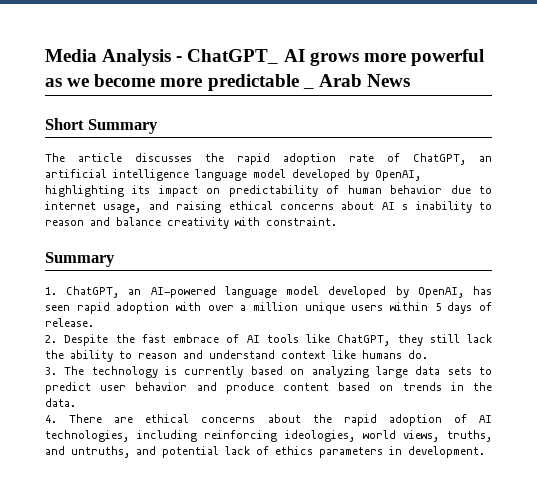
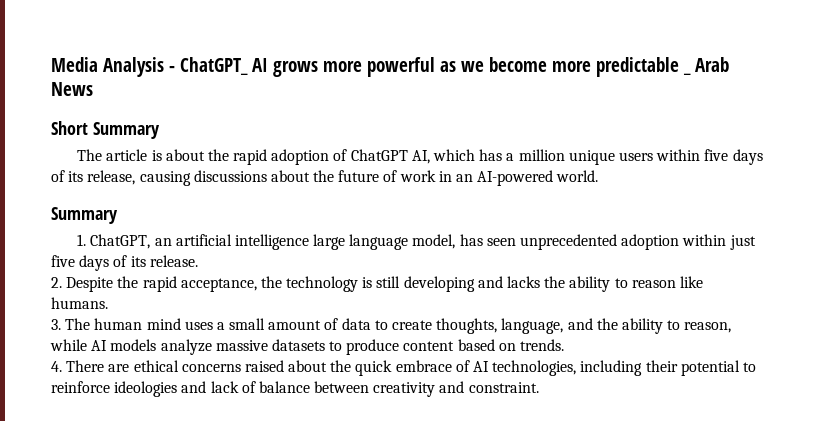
- The article discusses the rapid adoption rate of ChatGPT, an artificial intelligence language model developed by OpenAI, highlighting its impact on predictability of human behavior due to internet usage, and raising ethical concerns about AI s inability to reason and balance creativity with constraint.
+ The article is about the rapid adoption of ChatGPT AI, which has a million unique users within five days of its release, causing discussions about the future of work in an AI-powered world.
  Summary
- 1. ChatGPT, an AI-powered language model developed by OpenAI, has seen rapid adoption with over a million unique users within 5 days of release.
+ 1. ChatGPT, an artificial intelligence large language model, has seen unprecedented adoption within just five days of its release.
- 2. Despite the fast embrace of AI tools like ChatGPT, they still lack the ability to reason and understand context like humans do.
- 3. The technology is currently based on analyzing large data sets to predict user behavior and produce content based on trends in the data.
+ 2. Despite the rapid acceptance, the technology is still developing and lacks the ability to reason like humans.
+ 3. The human mind uses a small amount of data to create thoughts, language, and the ability to reason, while AI models analyze massive datasets to produce content based on trends.
- 4. There are ethical concerns about the rapid adoption of AI technologies, including reinforcing ideologies, world views, truths, and untruths, and potential lack of ethics parameters in development.
+ 4. There are ethical concerns raised about the quick embrace of AI technologies, including their potential to reinforce ideologies and lack of balance between creativity and constraint.

